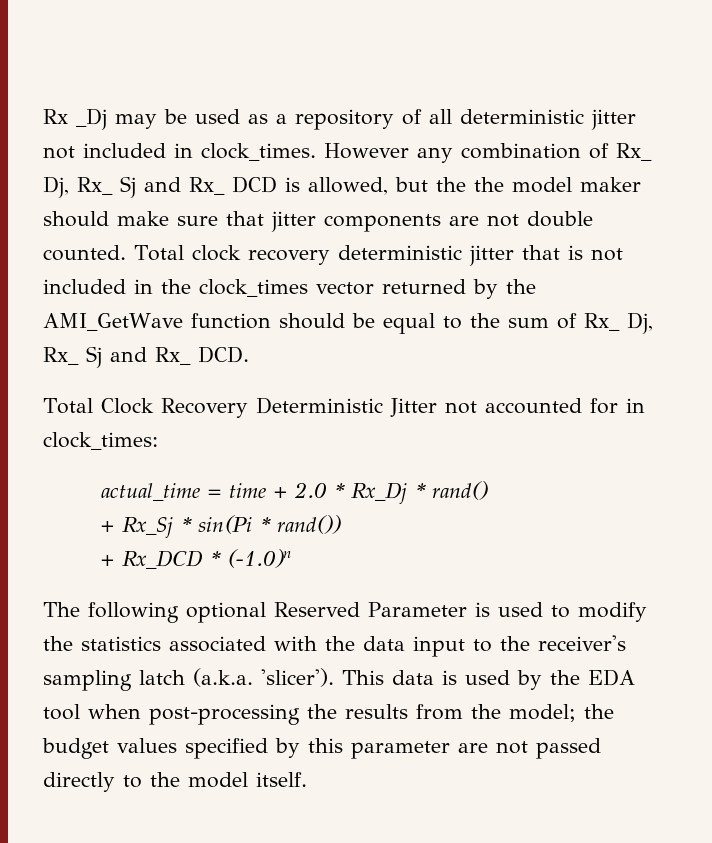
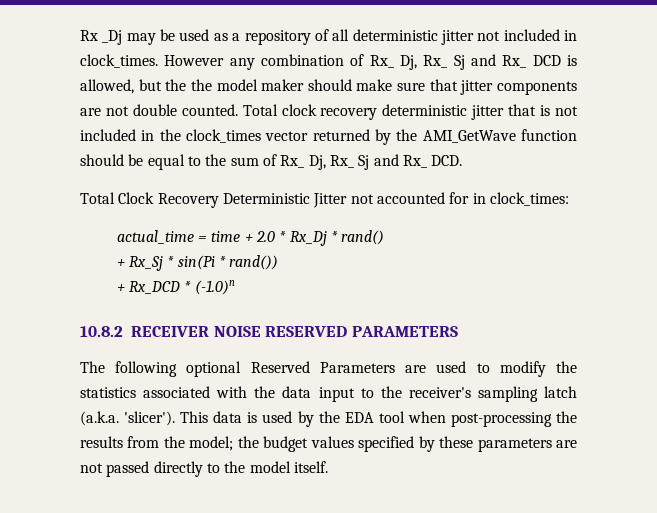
+ 10.8.2 RECEIVER NOISE RESERVED PARAMETERS
- The following optional Reserved Parameter is used to modify the statistics associated with the data input to the receiver's sampling latch (a.k.a. 'slicer').
+ The following optional Reserved Parameters are used to modify the statistics associated with the data input to the receiver's sampling latch (a.k.a. 'slicer').
- This data is used by the EDA tool when post-processing the results from the model; the budget values specified by this parameter are not passed directly to the model itself.
+ This data is used by the EDA tool when post-processing the results from the model; the budget values specified by these parameters are not passed directly to the model itself.

